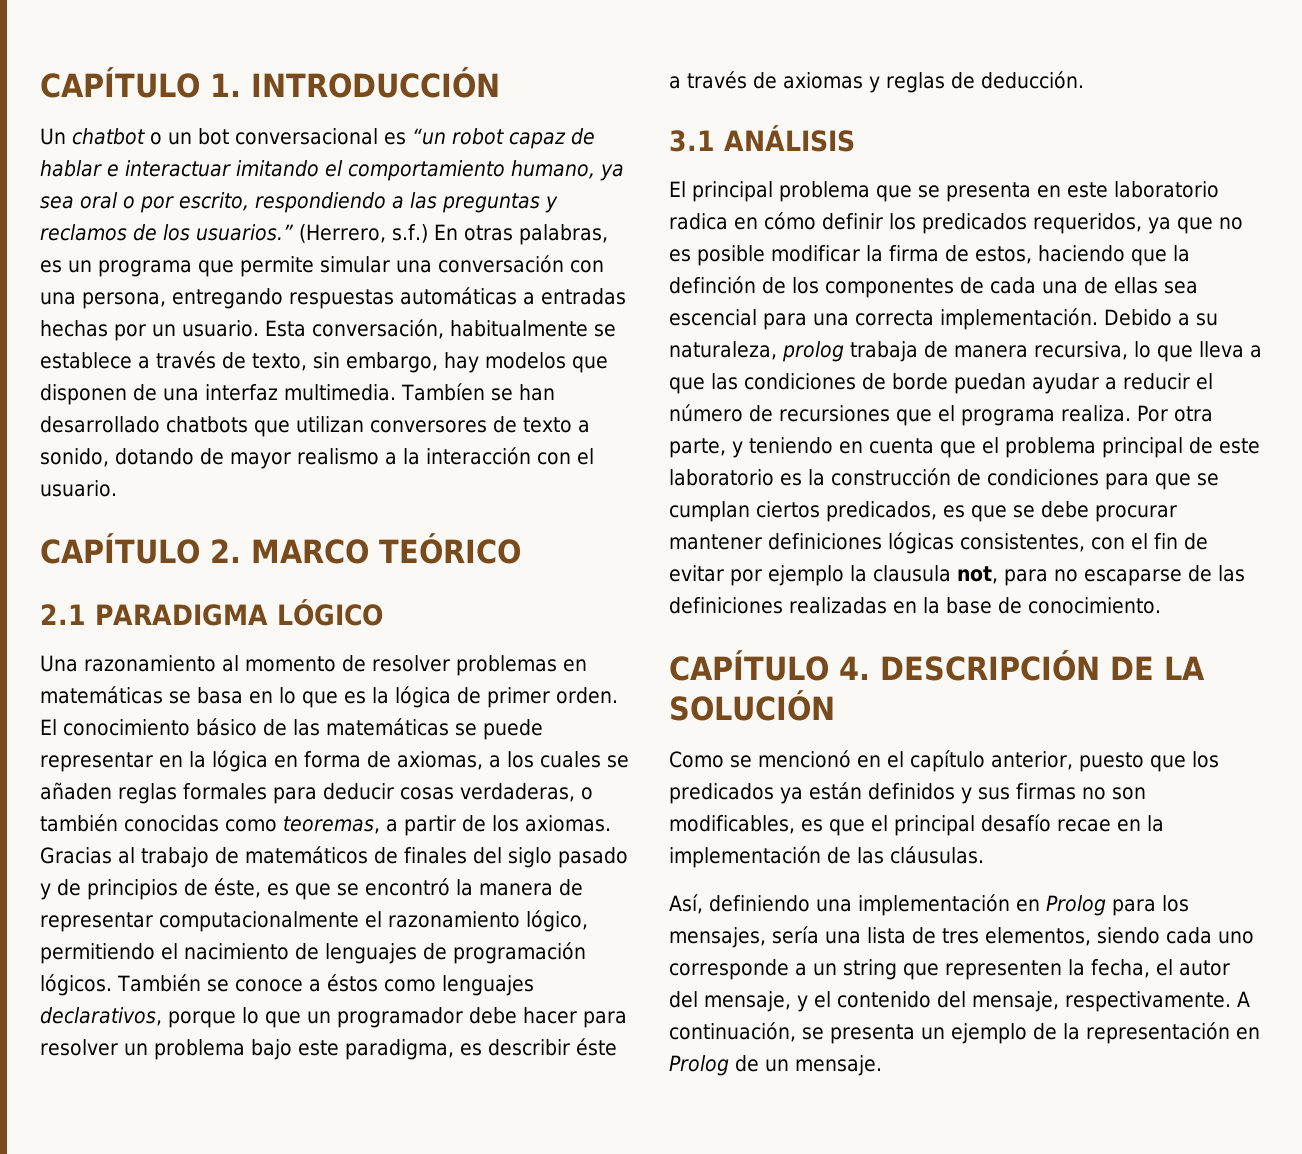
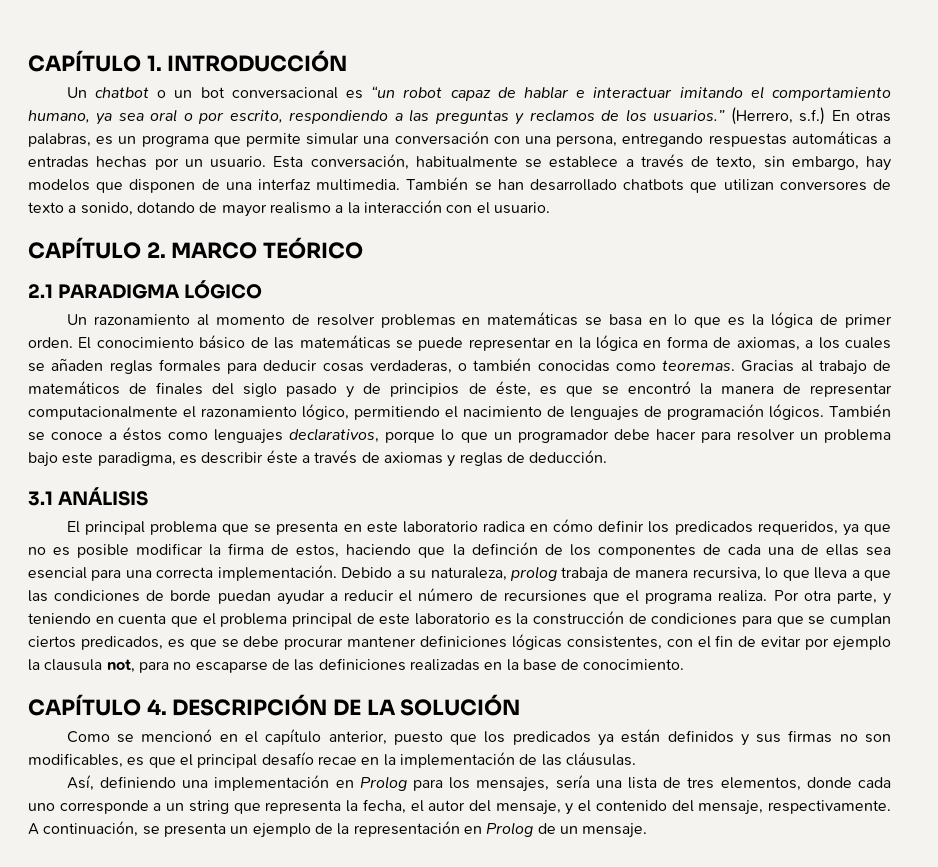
- Tambíen se han desarrollado chatbots que utilizan conversores de texto a sonido, dotando de mayor realismo a la interacción con el usuario.
+ También se han desarrollado chatbots que utilizan conversores de texto a sonido, dotando de mayor realismo a la interacción con el usuario.
- Una razonamiento al momento de resolver problemas en matemáticas se basa en lo que es la lógica de primer orden.
+ Un razonamiento al momento de resolver problemas en matemáticas se basa en lo que es la lógica de primer orden.
- El conocimiento básico de las matemáticas se puede representar en la lógica en forma de axiomas, a los cuales se añaden reglas formales para deducir cosas verdaderas, o también conocidas como teoremas, a partir de los axiomas.
+ El conocimiento básico de las matemáticas se puede representar en la lógica en forma de axiomas, a los cuales se añaden reglas formales para deducir cosas verdaderas, o también conocidas como teoremas.
- El principal problema que se presenta en este laboratorio radica en cómo definir los predicados requeridos, ya que no es posible modificar la firma de estos, haciendo que la definción de los componentes de cada una de ellas sea escencial para una correcta implementación.
+ El principal problema que se presenta en este laboratorio radica en cómo definir los predicados requeridos, ya que no es posible modificar la firma de estos, haciendo que la definción de los componentes de cada una de ellas sea esencial para una correcta implementación.
- Así, definiendo una implementación en Prolog para los mensajes, sería una lista de tres elementos, siendo cada uno corresponde a un string que representen la fecha, el autor del mensaje, y el contenido del mensaje, respectivamente.
+ Así, definiendo una implementación en Prolog para los mensajes, sería una lista de tres elementos, donde cada uno corresponde a un string que representa la fecha, el autor del mensaje, y el contenido del mensaje, respectivamente.

